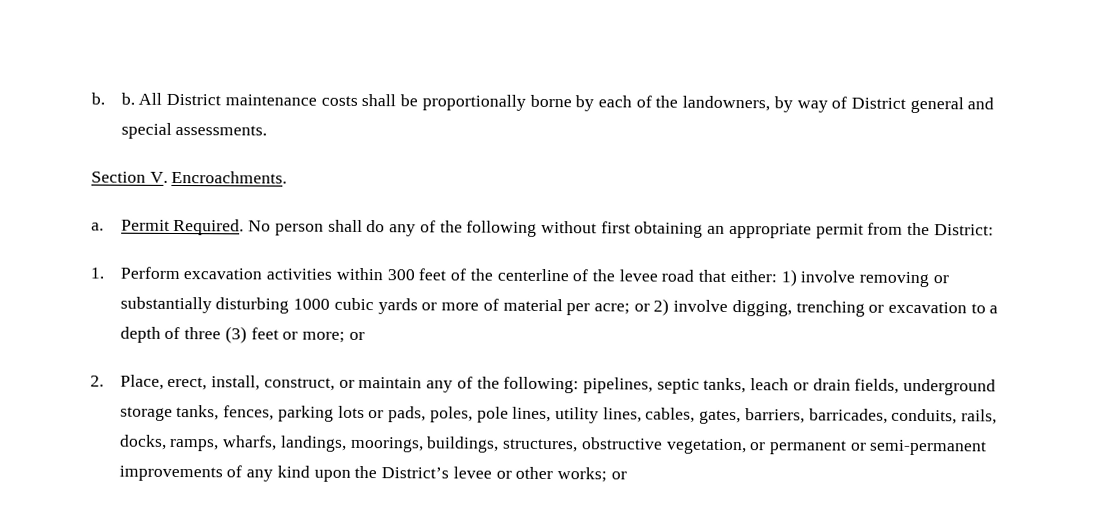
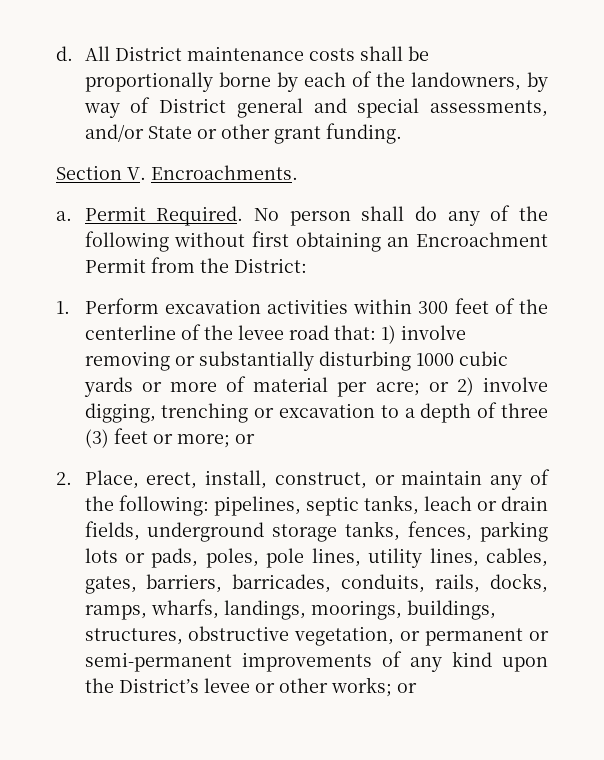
- b. b.
+ d.
- All District maintenance costs shall be proportionally borne by each of the landowners, by way of District general and special assessments.
+ All District maintenance costs shall be proportionally borne by each of the landowners, by way of District general and special assessments, and/or State or other grant funding.
- No person shall do any of the following without first obtaining an appropriate permit from the District:
+ No person shall do any of the following without first obtaining an Encroachment Permit from the District:
- 1. Perform excavation activities within 300 feet of the centerline of the levee road that either: 1) involve removing or substantially disturbing 1000 cubic yards or more of material per acre; or 2) involve digging, trenching or excavation to a depth of three (3) feet or more; or
+ 1. Perform excavation activities within 300 feet of the centerline of the levee road that: 1) involve removing or substantially disturbing 1000 cubic yards or more of material per acre; or 2) involve digging, trenching or excavation to a depth of three (3) feet or more; or

